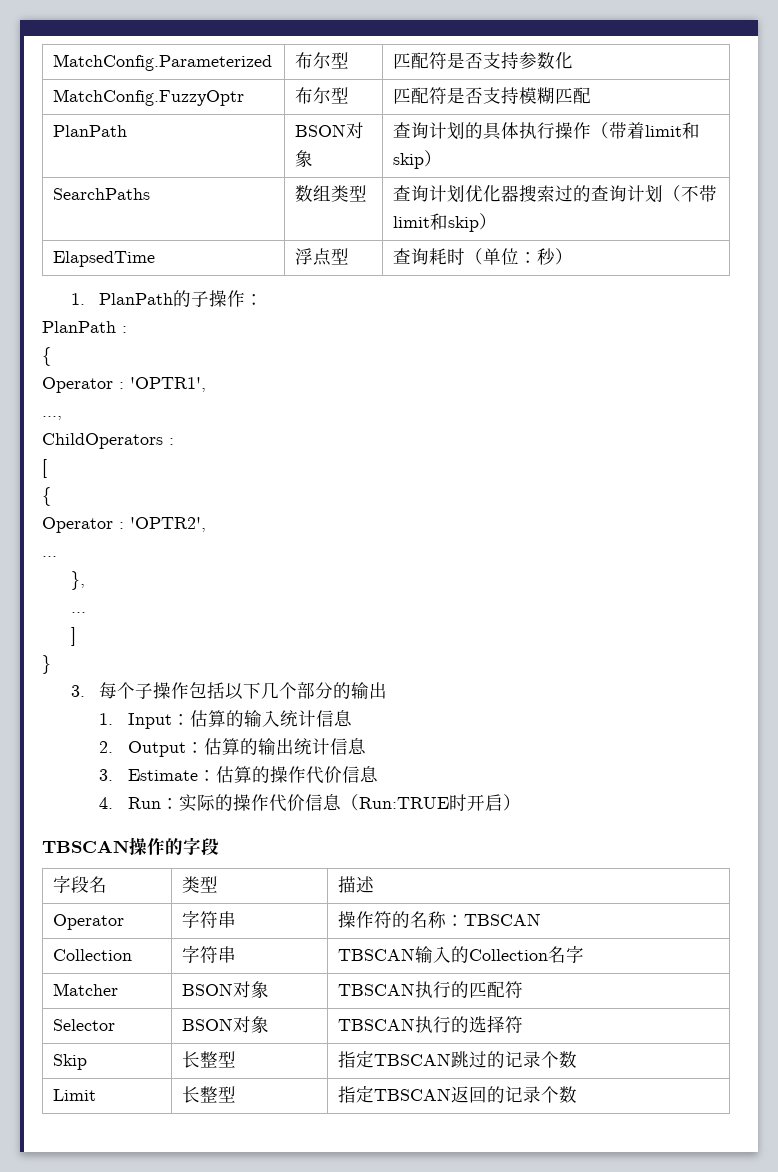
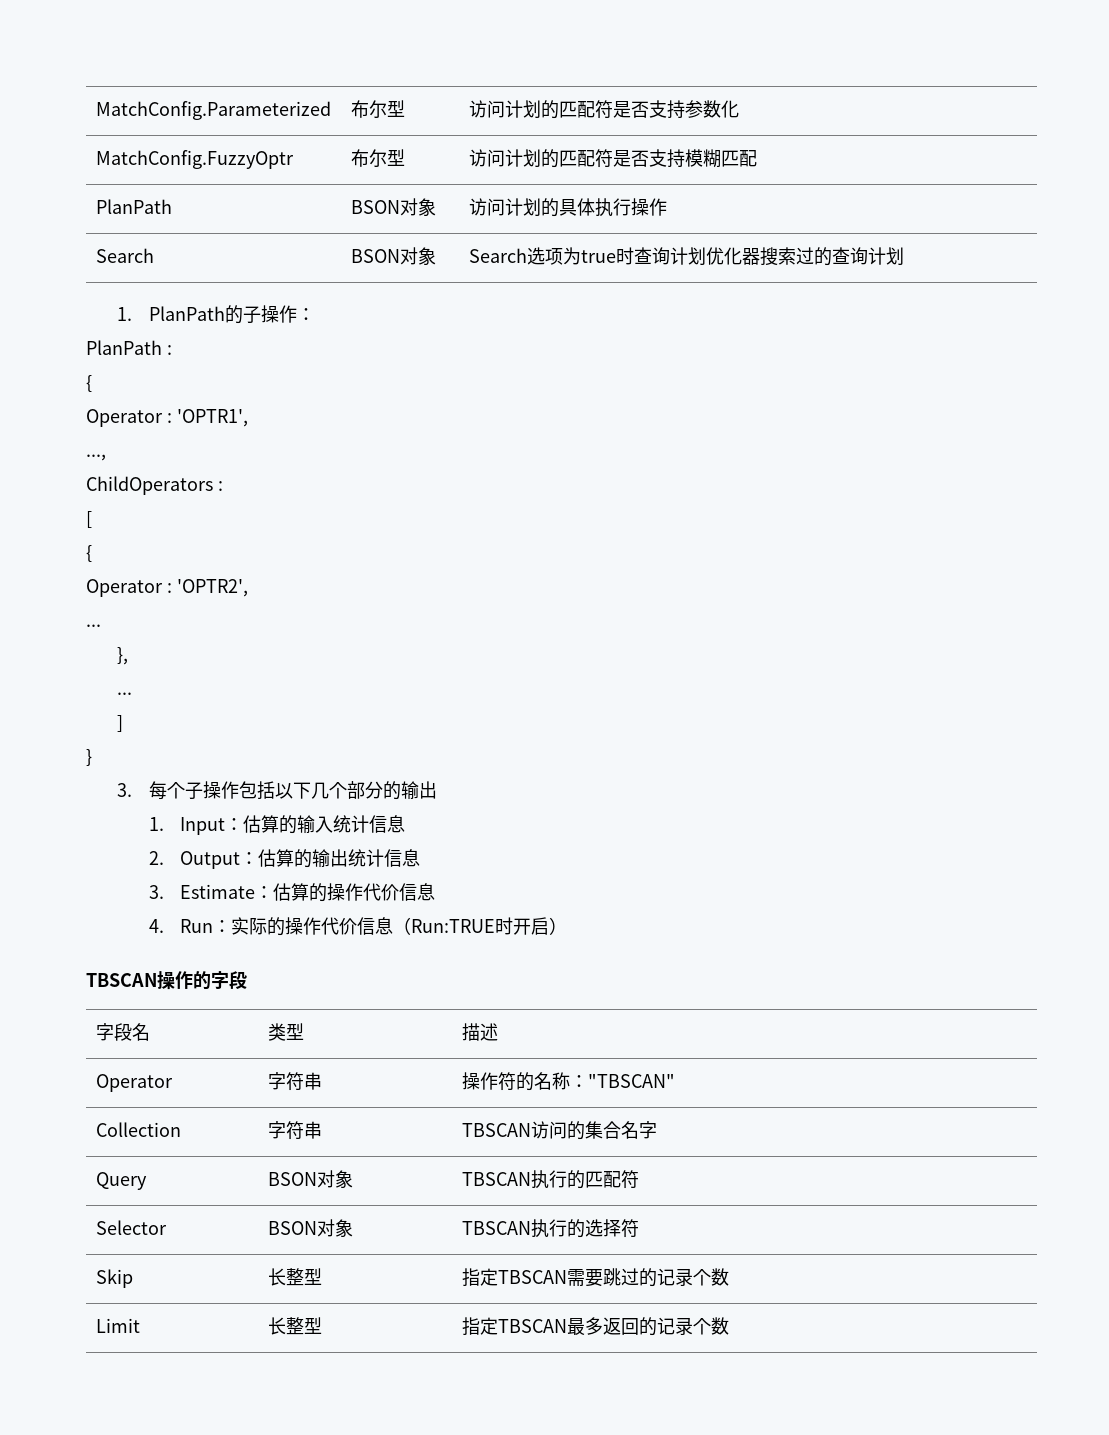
- MatchConfig.Parameterized | 布尔型 | 匹配符是否支持参数化
+ MatchConfig.Parameterized | 布尔型 | 访问计划的匹配符是否支持参数化
- MatchConfig.FuzzyOptr | 布尔型 | 匹配符是否支持模糊匹配
+ MatchConfig.FuzzyOptr | 布尔型 | 访问计划的匹配符是否支持模糊匹配
- PlanPath | BSON对象 | 查询计划的具体执行操作（带着limit和skip）
- SearchPaths | 数组类型 | 查询计划优化器搜索过的查询计划（不带limit和skip）
- ElapsedTime | 浮点型 | 查询耗时（单位：秒）
+ PlanPath | BSON对象 | 访问计划的具体执行操作
+ Search | BSON对象 | Search选项为true时查询计划优化器搜索过的查询计划
- Operator | 字符串 | 操作符的名称：TBSCAN
+ Operator | 字符串 | 操作符的名称："TBSCAN"
- Collection | 字符串 | TBSCAN输入的Collection名字
+ Collection | 字符串 | TBSCAN访问的集合名字
- Matcher | BSON对象 | TBSCAN执行的匹配符
+ Query | BSON对象 | TBSCAN执行的匹配符
- Skip | 长整型 | 指定TBSCAN跳过的记录个数
+ Skip | 长整型 | 指定TBSCAN需要跳过的记录个数
- Limit | 长整型 | 指定TBSCAN返回的记录个数
+ Limit | 长整型 | 指定TBSCAN最多返回的记录个数

